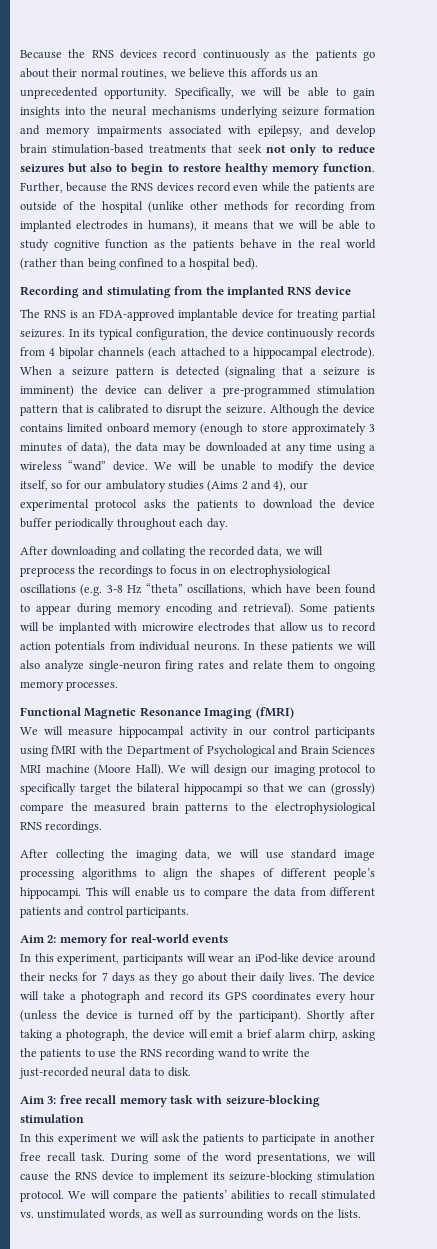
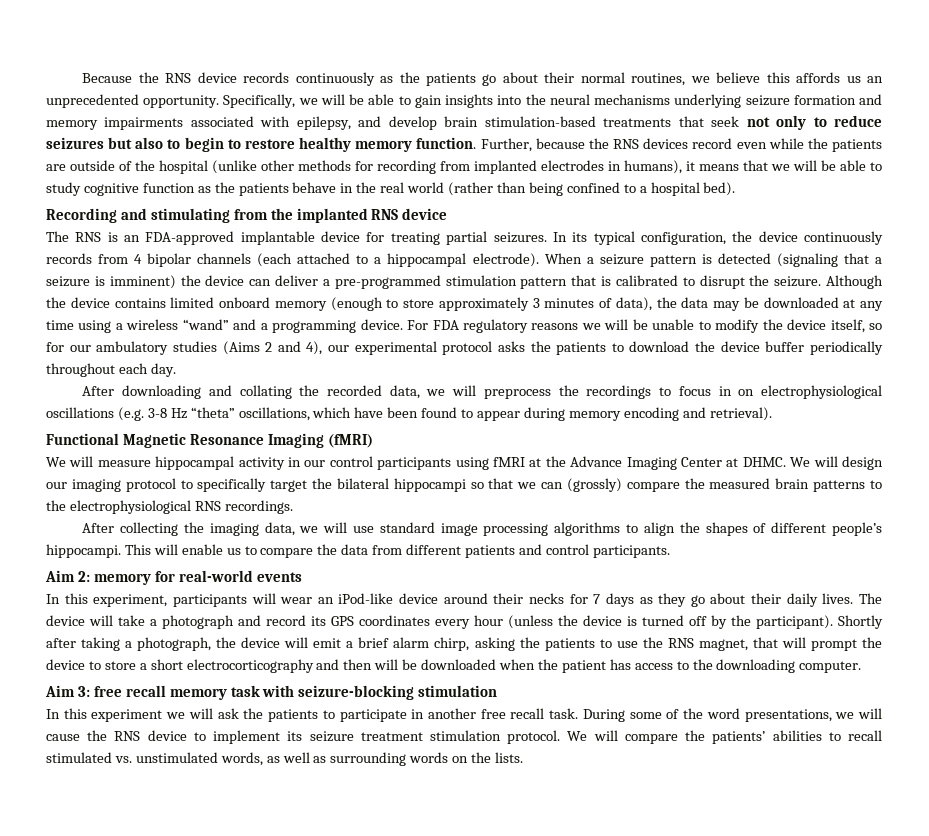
- Because the RNS devices record continuously as the patients go about their normal routines, we believe this affords us an unprecedented opportunity.
+ Because the RNS device records continuously as the patients go about their normal routines, we believe this affords us an unprecedented opportunity.
- Although the device contains limited onboard memory (enough to store approximately 3 minutes of data), the data may be downloaded at any time using a wireless “wand” device. We will be unable to modify the device itself, so for our ambulatory studies (Aims 2 and 4), our experimental protocol asks the patients to download the device buffer periodically throughout each day.
+ Although the device contains limited onboard memory (enough to store approximately 3 minutes of data), the data may be downloaded at any time using a wireless “wand” and a programming device. For FDA regulatory reasons we will be unable to modify the device itself, so for our ambulatory studies (Aims 2 and 4), our experimental protocol asks the patients to download the device buffer periodically throughout each day.
- Some patients will be implanted with microwire electrodes that allow us to record action potentials from individual neurons. In these patients we will also analyze single-neuron firing rates and relate them to ongoing memory processes.
- We will measure hippocampal activity in our control participants using fMRI with the Department of Psychological and Brain Sciences MRI machine (Moore Hall).
+ We will measure hippocampal activity in our control participants using fMRI at the Advance Imaging Center at DHMC.
- Shortly after taking a photograph, the device will emit a brief alarm chirp, asking the patients to use the RNS recording wand to write the just-recorded neural data to disk.
+ Shortly after taking a photograph, the device will emit a brief alarm chirp, asking the patients to use the RNS magnet, that will prompt the device to store a short electrocorticography and then will be downloaded when the patient has access to the downloading computer.
- During some of the word presentations, we will cause the RNS device to implement its seizure-blocking stimulation protocol.
+ During some of the word presentations, we will cause the RNS device to implement its seizure treatment stimulation protocol.

